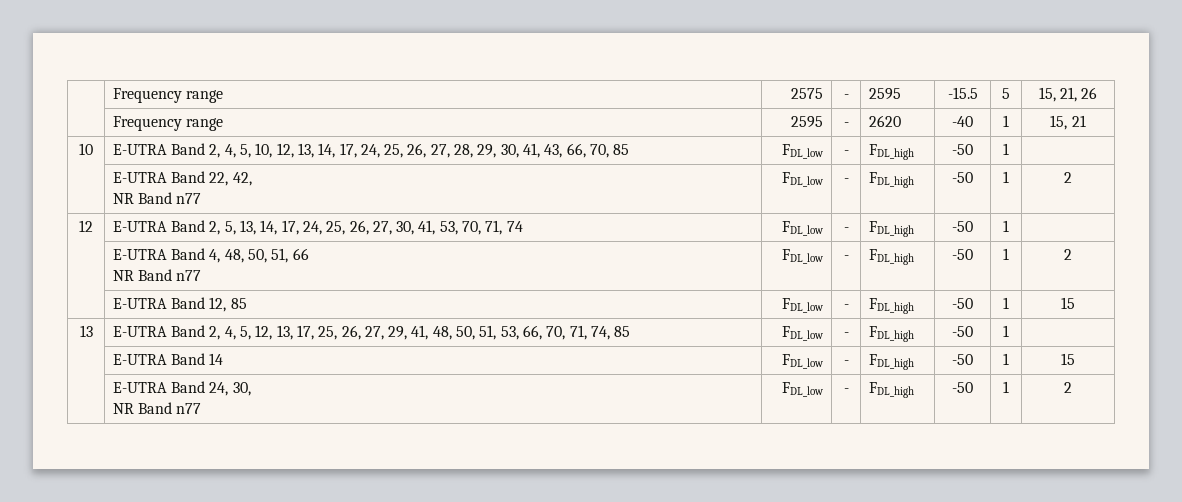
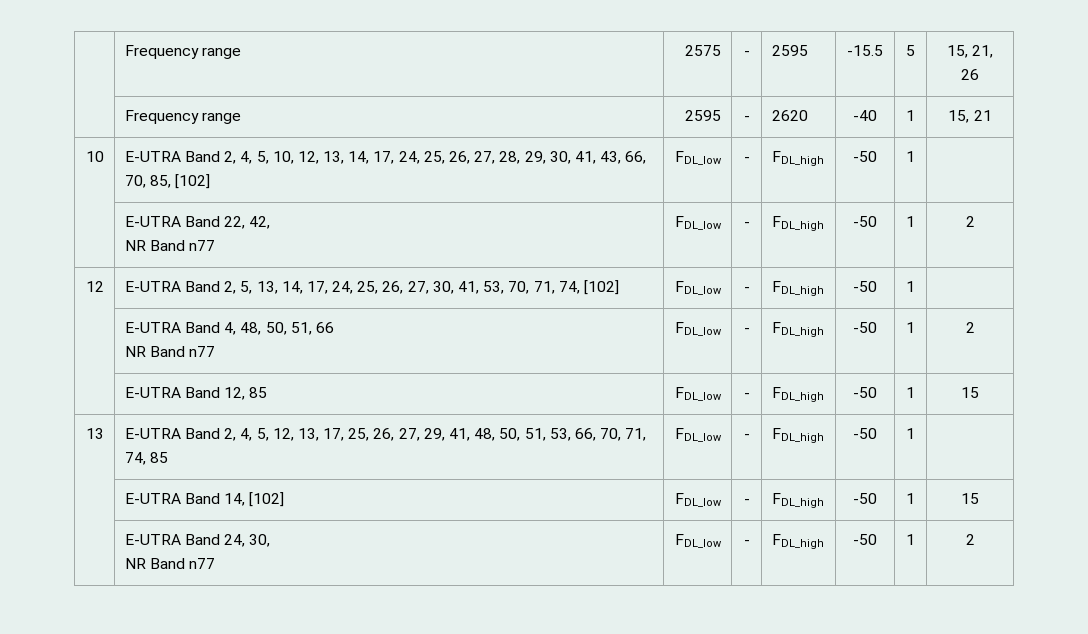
- 10 | E-UTRA Band 2, 4, 5, 10, 12, 13, 14, 17, 24, 25, 26, 27, 28, 29, 30, 41, 43, 66, 70, 85 | FDL_low | - | FDL_high | -50 | 1 |
+ 10 | E-UTRA Band 2, 4, 5, 10, 12, 13, 14, 17, 24, 25, 26, 27, 28, 29, 30, 41, 43, 66, 70, 85, [102] | FDL_low | - | FDL_high | -50 | 1 |
- 12 | E-UTRA Band 2, 5, 13, 14, 17, 24, 25, 26, 27, 30, 41, 53, 70, 71, 74 | FDL_low | - | FDL_high | -50 | 1 |
+ 12 | E-UTRA Band 2, 5, 13, 14, 17, 24, 25, 26, 27, 30, 41, 53, 70, 71, 74, [102] | FDL_low | - | FDL_high | -50 | 1 |
- | E-UTRA Band 14 | FDL_low | - | FDL_high | -50 | 1 | 15
+ | E-UTRA Band 14, [102] | FDL_low | - | FDL_high | -50 | 1 | 15

